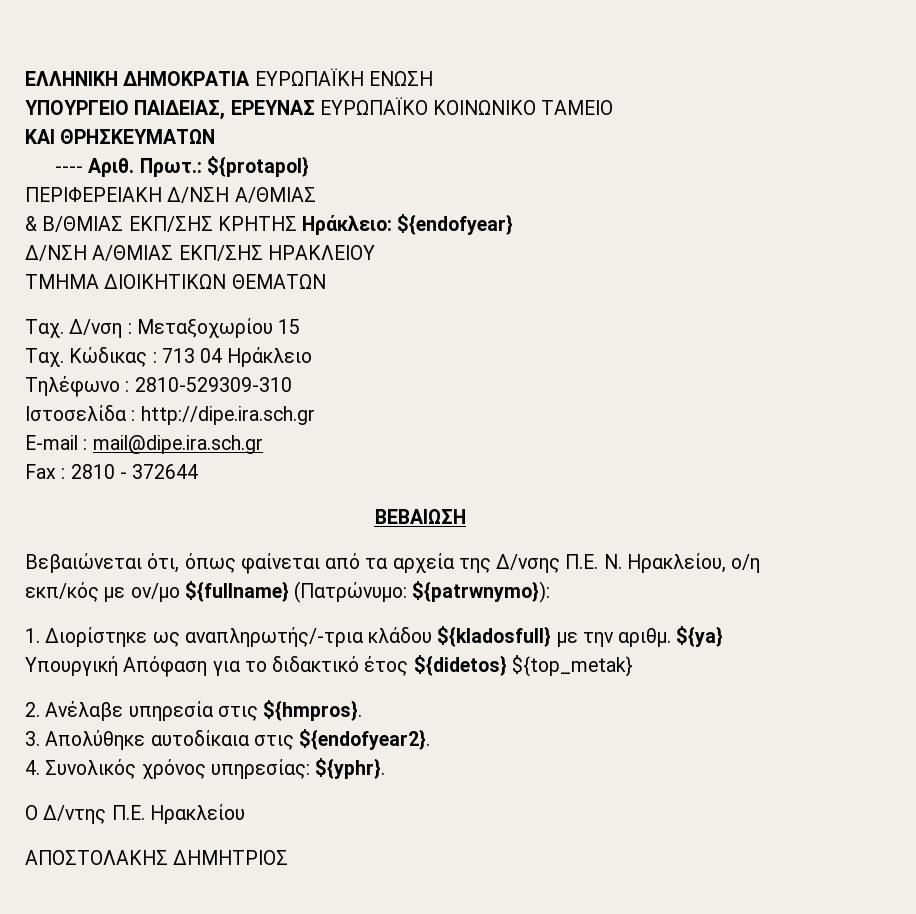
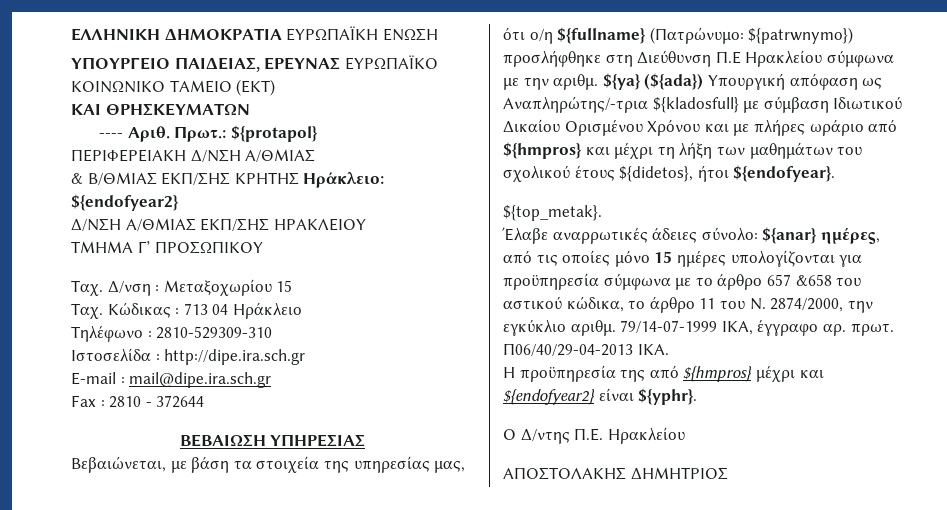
- ΥΠΟΥΡΓΕΙΟ ΠΑΙΔΕΙΑΣ, ΕΡΕΥΝΑΣ ΕΥΡΩΠΑΪΚΟ ΚΟΙΝΩΝΙΚΟ ΤΑΜΕΙΟ
+ ΥΠΟΥΡΓΕΙΟ ΠΑΙΔΕΙΑΣ, ΕΡΕΥΝΑΣ ΕΥΡΩΠΑΪΚΟ ΚΟΙΝΩΝΙΚΟ ΤΑΜΕΙΟ (EKT)
- & Β/ΘΜΙΑΣ ΕΚΠ/ΣΗΣ ΚΡΗΤΗΣ Ηράκλειο: ${endofyear}
+ & Β/ΘΜΙΑΣ ΕΚΠ/ΣΗΣ ΚΡΗΤΗΣ Ηράκλειο: ${endofyear2}
- ΤΜΗΜΑ ΔΙΟΙΚΗΤΙΚΩΝ ΘΕΜΑΤΩΝ
+ ΤΜΗΜΑ Γ’ ΠΡΟΣΩΠΙΚΟΥ
- ΒΕΒΑΙΩΣΗ
- Βεβαιώνεται ότι, όπως φαίνεται από τα αρχεία της Δ/νσης Π.Ε. Ν. Ηρακλείου, ο/η εκπ/κός με ον/μο ${fullname} (Πατρώνυμο: ${patrwnymo}):
- 1. Διορίστηκε ως αναπληρωτής/-τρια κλάδου ${kladosfull} με την αριθμ. ${ya} Υπουργική Απόφαση για το διδακτικό έτος ${didetos} ${top_metak}
- 2. Ανέλαβε υπηρεσία στις ${hmpros}.
- 3. Απολύθηκε αυτοδίκαια στις ${endofyear2}.
- 4. Συνολικός χρόνος υπηρεσίας: ${yphr}.
+ ΒΕΒΑΙΩΣΗ ΥΠΗΡΕΣΙΑΣ
+ Βεβαιώνεται, με βάση τα στοιχεία της υπηρεσίας μας, ότι ο/η ${fullname} (Πατρώνυμο: ${patrwnymo}) προσλήφθηκε στη Διεύθυνση Π.Ε Ηρακλείου σύμφωνα με την αριθμ. ${ya} (${ada}) Υπουργική απόφαση ως Αναπληρώτης/-τρια ${kladosfull} με σύμβαση Ιδιωτικού Δικαίου Ορισμένου Χρόνου και με πλήρες ωράριο από ${hmpros} και μέχρι τη λήξη των μαθημάτων του σχολικού έτους ${didetos}, ήτοι ${endofyear}.
+ ${top_metak}.
+ Έλαβε αναρρωτικές άδειες σύνολο: ${anar} ημέρες, από τις οποίες μόνο 15 ημέρες υπολογίζονται για προϋπηρεσία σύμφωνα με το άρθρο 657 &658 του αστικού κώδικα, το άρθρο 11 του Ν. 2874/2000, την εγκύκλιο αριθμ. 79/14-07-1999 ΙΚΑ, έγγραφο αρ. πρωτ. Π06/40/29-04-2013 ΙΚΑ.
+ Η προϋπηρεσία της από ${hmpros} μέχρι και ${endofyear2} είναι ${yphr}.

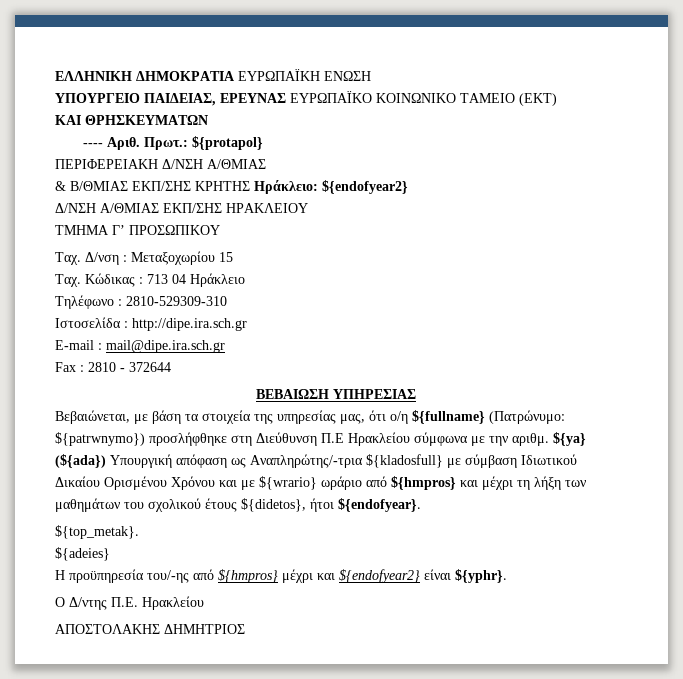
- ${ya} (${ada}) Υπουργική απόφαση ως Αναπληρώτης/-τρια ${kladosfull} με σύμβαση Ιδιωτικού Δικαίου Ορισμένου Χρόνου και με πλήρες ωράριο από ${hmpros} και μέχρι τη λήξη των μαθημάτων του σχολικού έτους ${didetos}, ήτοι ${endofyear}.
+ ${ya} (${ada}) Υπουργική απόφαση ως Αναπληρώτης/-τρια ${kladosfull} με σύμβαση Ιδιωτικού Δικαίου Ορισμένου Χρόνου και με ${wrario} ωράριο από ${hmpros} και μέχρι τη λήξη των μαθημάτων του σχολικού έτους ${didetos}, ήτοι ${endofyear}.
- Έλαβε αναρρωτικές άδειες σύνολο: ${anar} ημέρες, από τις οποίες μόνο 15 ημέρες υπολογίζονται για προϋπηρεσία σύμφωνα με το άρθρο 657 &658 του αστικού κώδικα, το άρθρο 11 του Ν. 2874/2000, την εγκύκλιο αριθμ. 79/14-07-1999 ΙΚΑ, έγγραφο αρ. πρωτ. Π06/40/29-04-2013 ΙΚΑ.
+ ${adeies}
- Η προϋπηρεσία της από ${hmpros} μέχρι και ${endofyear2} είναι ${yphr}.
+ Η προϋπηρεσία του/-ης από ${hmpros} μέχρι και ${endofyear2} είναι ${yphr}.

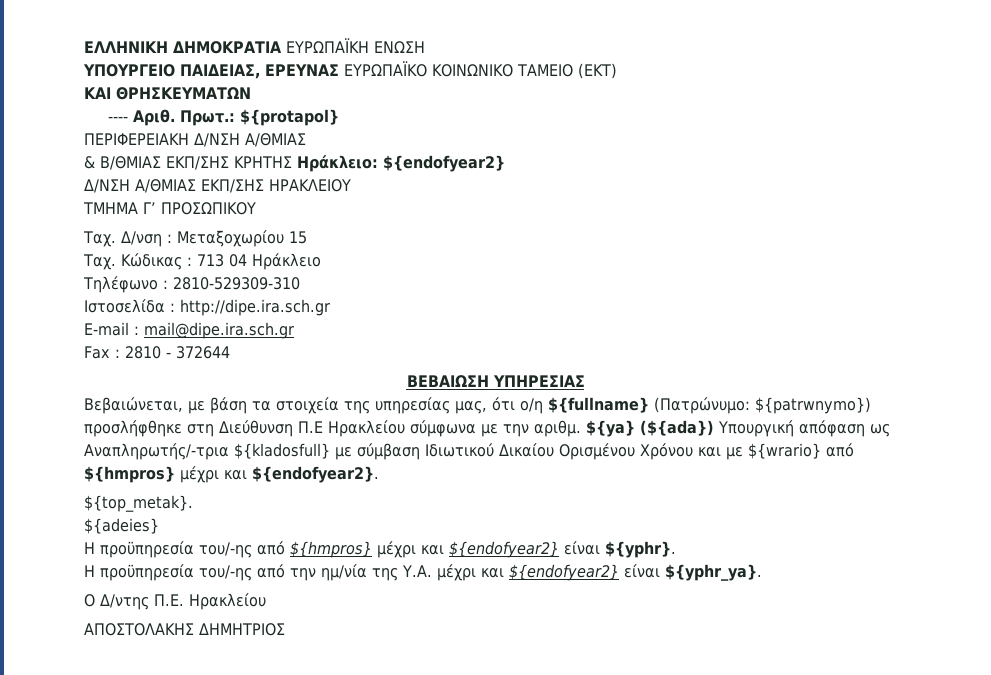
- ${ya} (${ada}) Υπουργική απόφαση ως Αναπληρώτης/-τρια ${kladosfull} με σύμβαση Ιδιωτικού Δικαίου Ορισμένου Χρόνου και με ${wrario} ωράριο από ${hmpros} και μέχρι τη λήξη των μαθημάτων του σχολικού έτους ${didetos}, ήτοι ${endofyear}.
+ ${ya} (${ada}) Υπουργική απόφαση ως Αναπληρωτής/-τρια ${kladosfull} με σύμβαση Ιδιωτικού Δικαίου Ορισμένου Χρόνου και με ${wrario} από ${hmpros} μέχρι και ${endofyear2}.
+ Η προϋπηρεσία του/-ης από την ημ/νία της Υ.Α. μέχρι και ${endofyear2} είναι ${yphr_ya}.

